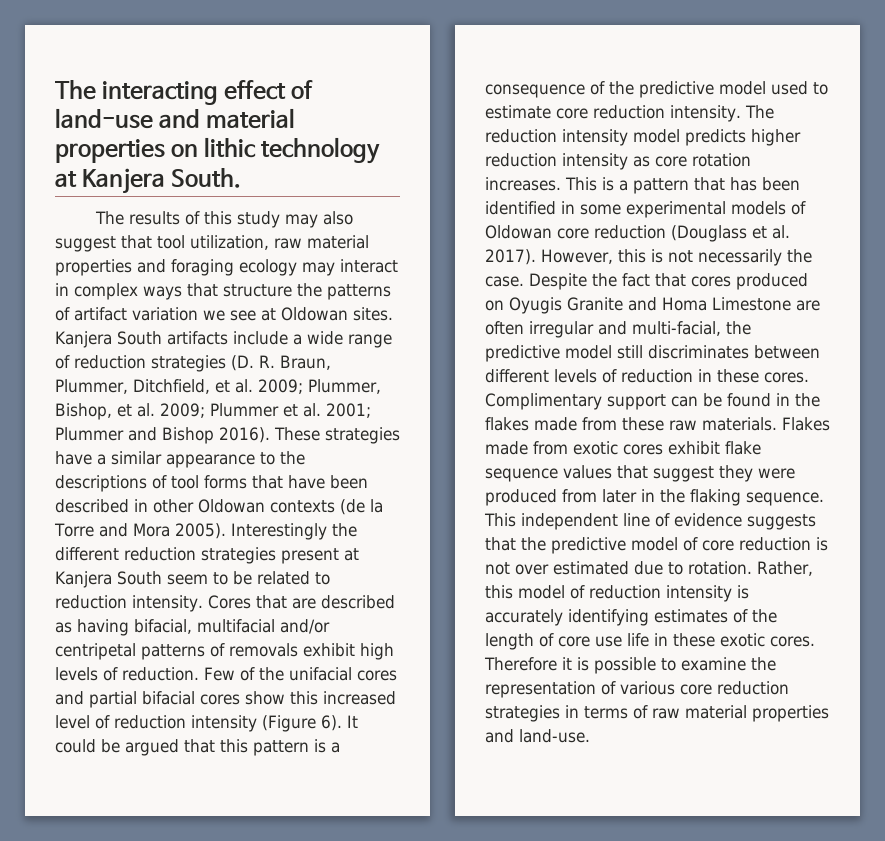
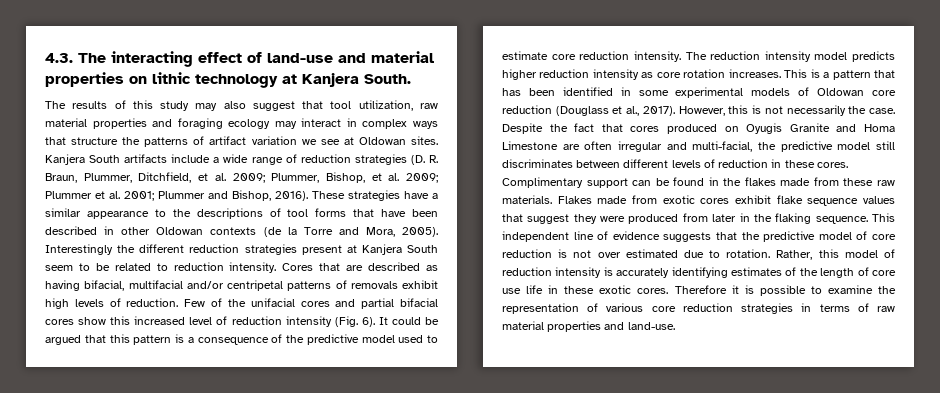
- The interacting effect of land-use and material properties on lithic technology at Kanjera South.
+ 4.3. The interacting effect of land-use and material properties on lithic technology at Kanjera South.
- Kanjera South artifacts include a wide range of reduction strategies (D. R. Braun, Plummer, Ditchfield, et al. 2009; Plummer, Bishop, et al. 2009; Plummer et al. 2001; Plummer and Bishop 2016).
+ Kanjera South artifacts include a wide range of reduction strategies (D. R. Braun, Plummer, Ditchfield, et al. 2009; Plummer, Bishop, et al. 2009; Plummer et al. 2001; Plummer and Bishop, 2016).
- These strategies have a similar appearance to the descriptions of tool forms that have been described in other Oldowan contexts (de la Torre and Mora 2005).
+ These strategies have a similar appearance to the descriptions of tool forms that have been described in other Oldowan contexts (de la Torre and Mora, 2005).
- Few of the unifacial cores and partial bifacial cores show this increased level of reduction intensity (Figure 6).
+ Few of the unifacial cores and partial bifacial cores show this increased level of reduction intensity (Fig. 6).
- This is a pattern that has been identified in some experimental models of Oldowan core reduction (Douglass et al. 2017).
+ This is a pattern that has been identified in some experimental models of Oldowan core reduction (Douglass et al., 2017).

